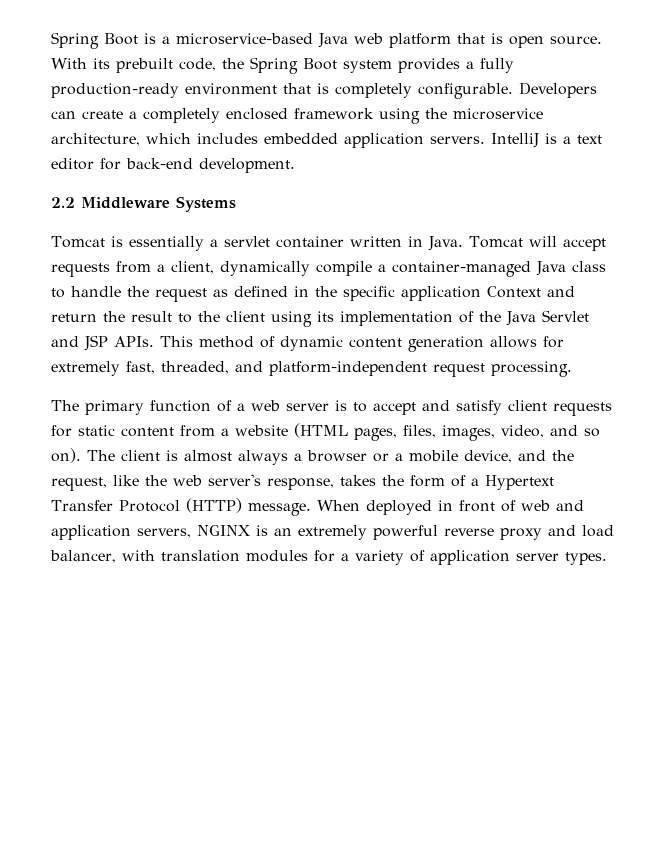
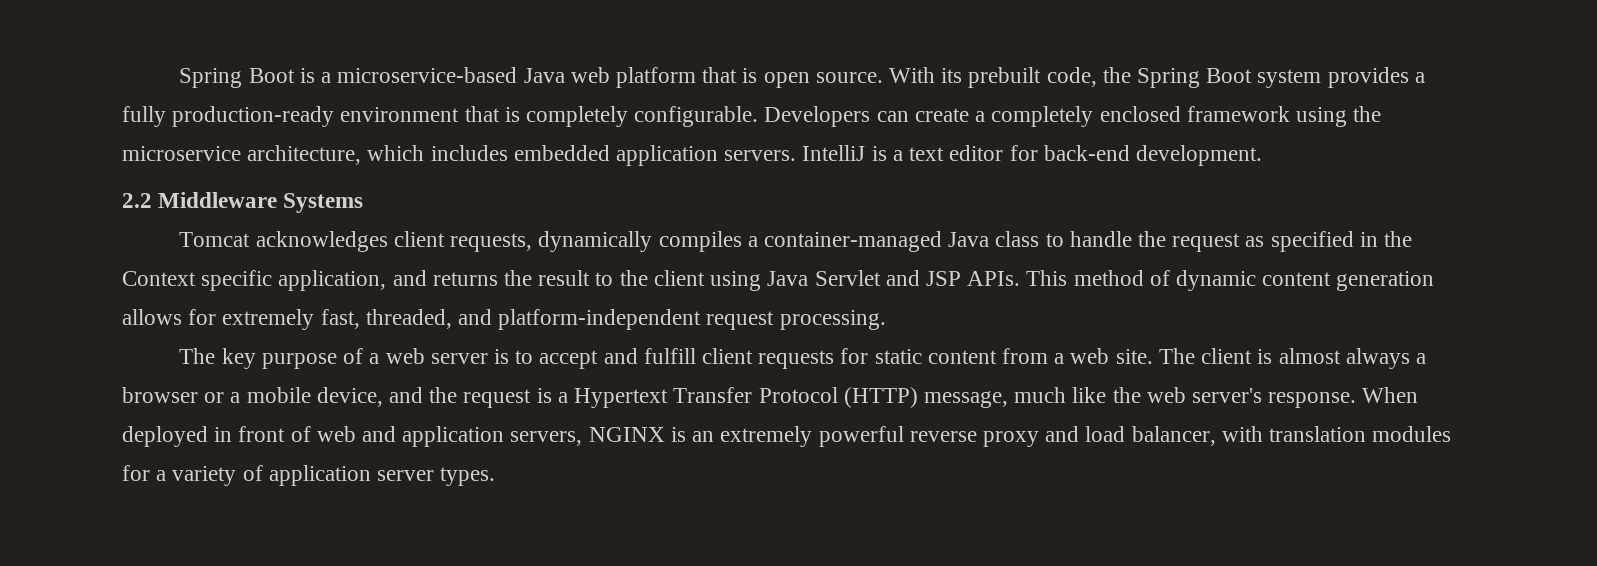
- Tomcat is essentially a servlet container written in Java. Tomcat will accept requests from a client, dynamically compile a container-managed Java class to handle the request as defined in the specific application Context and return the result to the client using its implementation of the Java Servlet and JSP APIs.
+ Tomcat acknowledges client requests, dynamically compiles a container-managed Java class to handle the request as specified in the Context specific application, and returns the result to the client using Java Servlet and JSP APIs.
- The primary function of a web server is to accept and satisfy client requests for static content from a website (HTML pages, files, images, video, and so on).
+ The key purpose of a web server is to accept and fulfill client requests for static content from a web site.
- The client is almost always a browser or a mobile device, and the request, like the web server's response, takes the form of a Hypertext Transfer Protocol (HTTP) message.
+ The client is almost always a browser or a mobile device, and the request is a Hypertext Transfer Protocol (HTTP) message, much like the web server's response.

